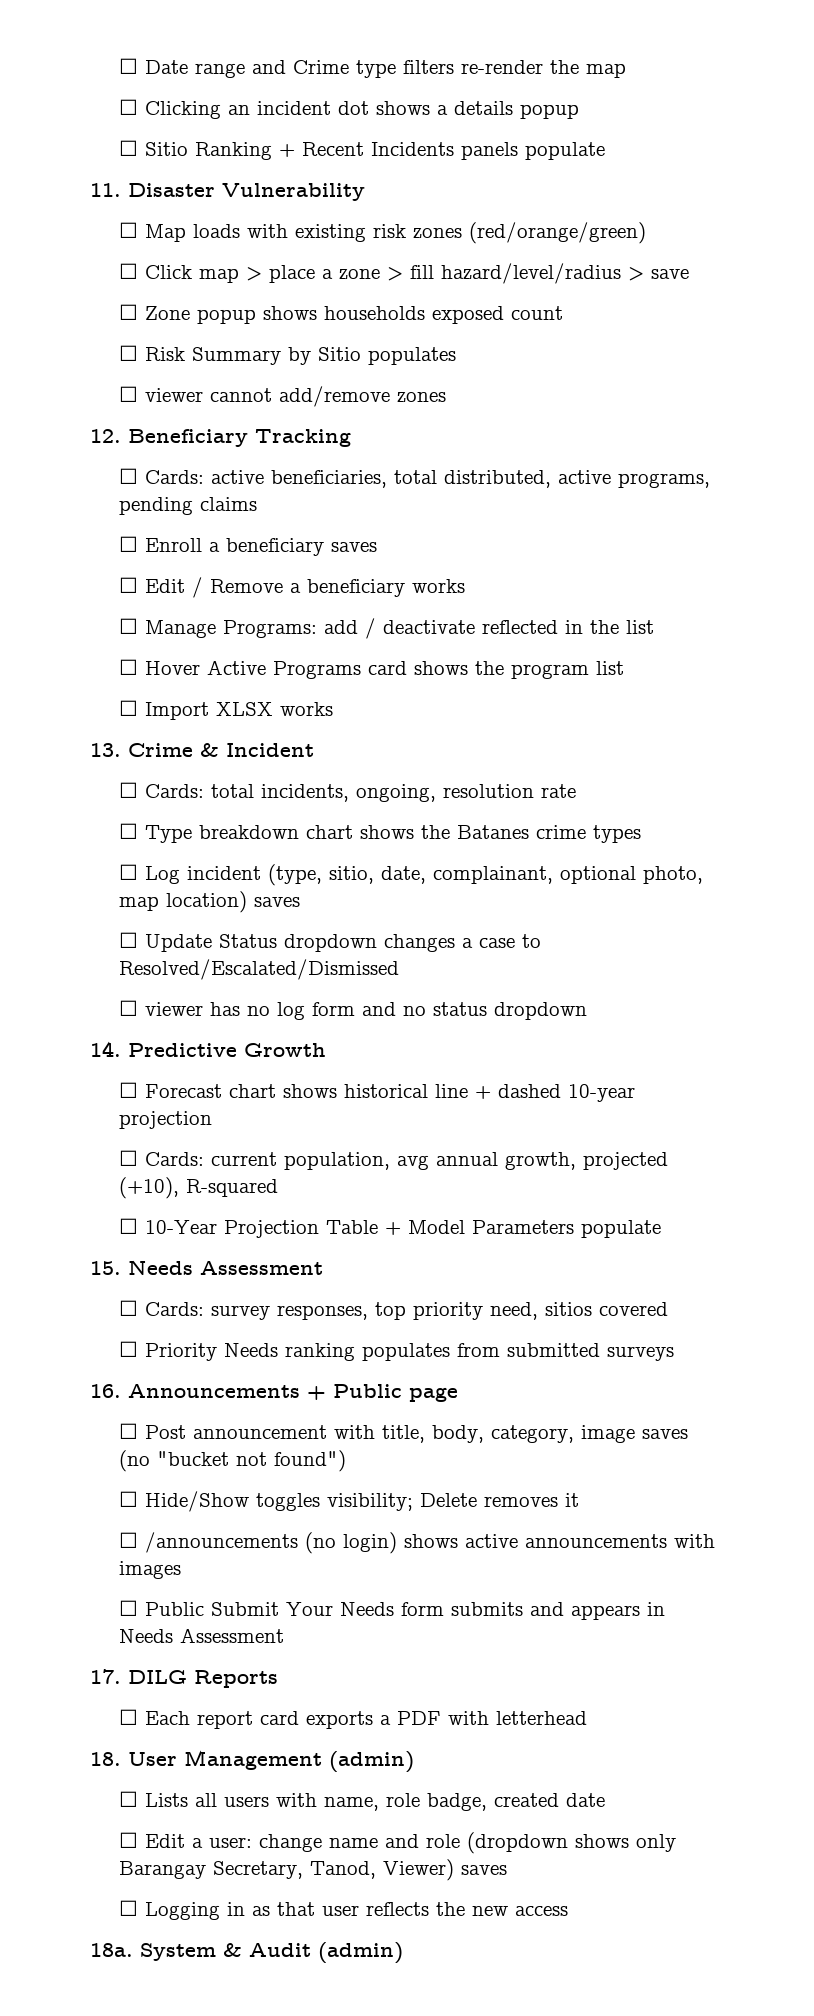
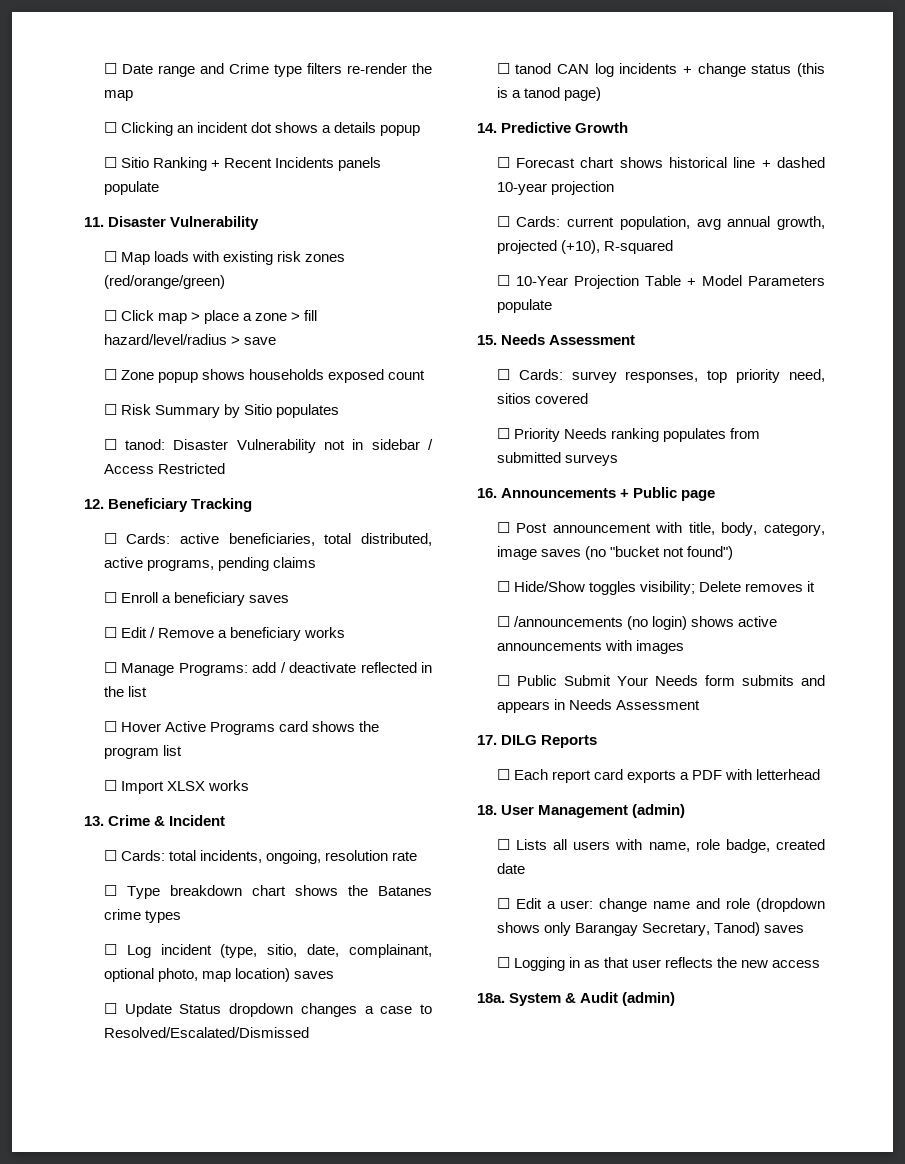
- ☐ viewer cannot add/remove zones
+ ☐ tanod: Disaster Vulnerability not in sidebar / Access Restricted
- ☐ viewer has no log form and no status dropdown
+ ☐ tanod CAN log incidents + change status (this is a tanod page)
- ☐ Edit a user: change name and role (dropdown shows only Barangay Secretary, Tanod, Viewer) saves
+ ☐ Edit a user: change name and role (dropdown shows only Barangay Secretary, Tanod) saves

